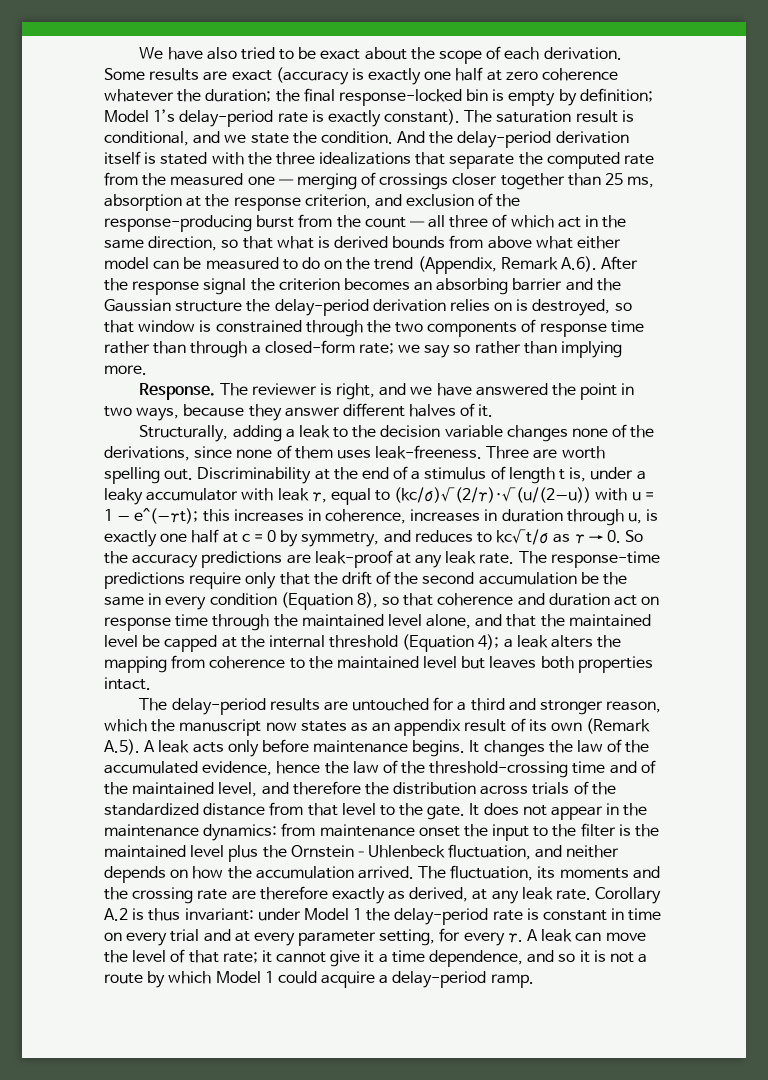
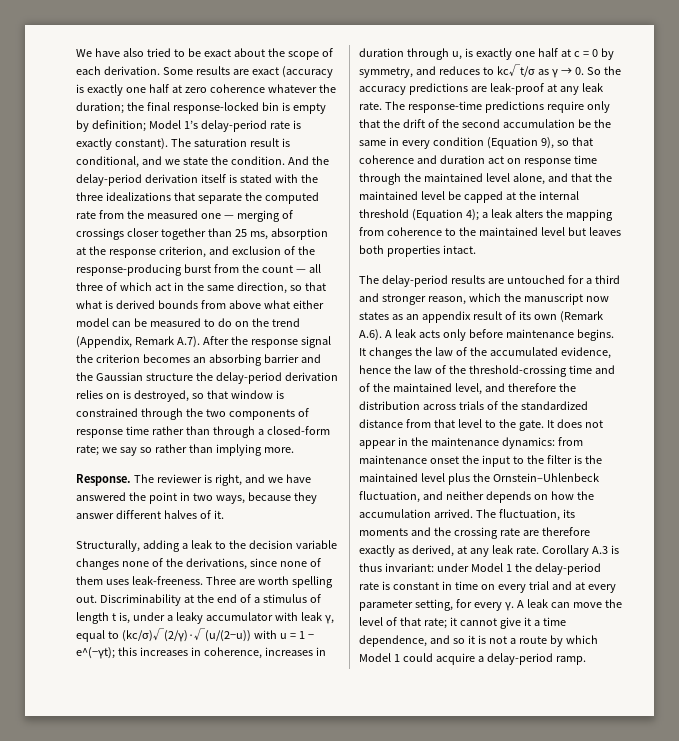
- And the delay-period derivation itself is stated with the three idealizations that separate the computed rate from the measured one — merging of crossings closer together than 25 ms, absorption at the response criterion, and exclusion of the response-producing burst from the count — all three of which act in the same direction, so that what is derived bounds from above what either model can be measured to do on the trend (Appendix, Remark A.6). After the response signal the criterion becomes an absorbing barrier and the Gaussian structure the delay-period derivation relies on is destroyed, so that window is constrained through the two components of response time rather than through a closed-form rate;
+ And the delay-period derivation itself is stated with the three idealizations that separate the computed rate from the measured one — merging of crossings closer together than 25 ms, absorption at the response criterion, and exclusion of the response-producing burst from the count — all three of which act in the same direction, so that what is derived bounds from above what either model can be measured to do on the trend (Appendix, Remark A.7). After the response signal the criterion becomes an absorbing barrier and the Gaussian structure the delay-period derivation relies on is destroyed, so that window is constrained through the two components of response time rather than through a closed-form rate;
- The response-time predictions require only that the drift of the second accumulation be the same in every condition (Equation 8), so that coherence and duration act on response time through the maintained level alone, and that the maintained level be capped at the internal threshold (Equation 4);
+ The response-time predictions require only that the drift of the second accumulation be the same in every condition (Equation 9), so that coherence and duration act on response time through the maintained level alone, and that the maintained level be capped at the internal threshold (Equation 4);
- The delay-period results are untouched for a third and stronger reason, which the manuscript now states as an appendix result of its own (Remark A.5). A leak acts only before maintenance begins.
+ The delay-period results are untouched for a third and stronger reason, which the manuscript now states as an appendix result of its own (Remark A.6). A leak acts only before maintenance begins.
- Corollary A.2 is thus invariant: under Model 1 the delay-period rate is constant in time on every trial and at every parameter setting, for every γ.
+ Corollary A.3 is thus invariant: under Model 1 the delay-period rate is constant in time on every trial and at every parameter setting, for every γ.

